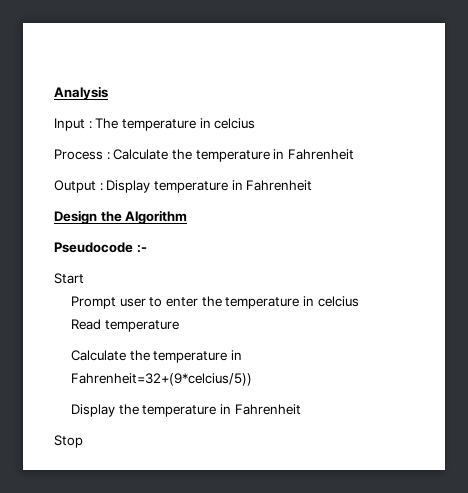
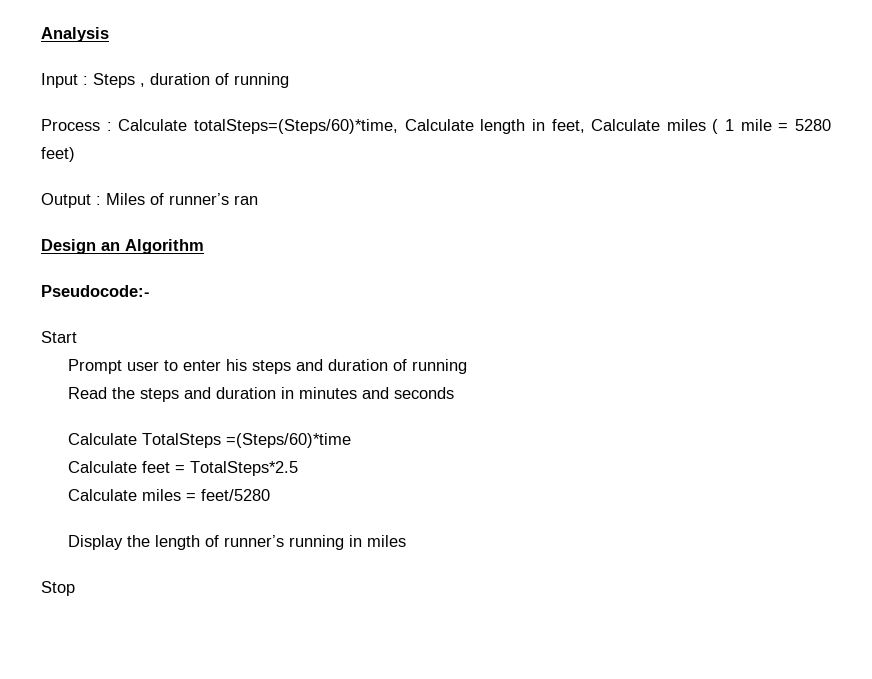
- Input : The temperature in celcius
- Process : Calculate the temperature in Fahrenheit
- Output : Display temperature in Fahrenheit
+ Input : Steps , duration of running
+ Process : Calculate totalSteps=(Steps/60)*time, Calculate length in feet, Calculate miles ( 1 mile = 5280 feet)
+ Output : Miles of runner’s ran
- Design the Algorithm
+ Design an Algorithm
- Pseudocode :-
+ Pseudocode:-
- Prompt user to enter the temperature in celcius
- Read temperature
- Calculate the temperature in Fahrenheit=32+(9*celcius/5))
- Display the temperature in Fahrenheit
+ Prompt user to enter his steps and duration of running
+ Read the steps and duration in minutes and seconds
+ Calculate TotalSteps =(Steps/60)*time
+ Calculate feet = TotalSteps*2.5
+ Calculate miles = feet/5280
+ Display the length of runner’s running in miles

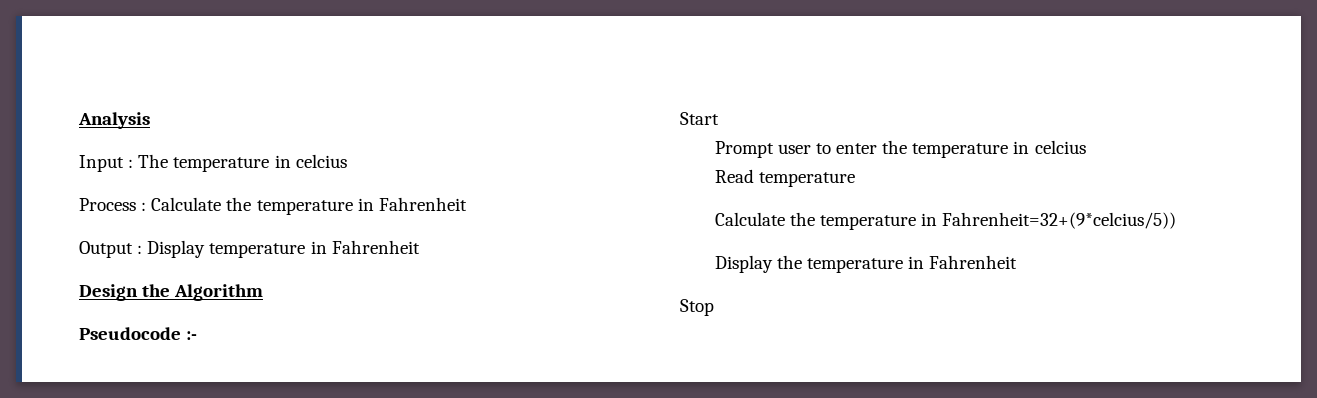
- Input : Steps , duration of running
- Process : Calculate totalSteps=(Steps/60)*time, Calculate length in feet, Calculate miles ( 1 mile = 5280 feet)
- Output : Miles of runner’s ran
+ Input : The temperature in celcius
+ Process : Calculate the temperature in Fahrenheit
+ Output : Display temperature in Fahrenheit
- Design an Algorithm
+ Design the Algorithm
- Pseudocode:-
+ Pseudocode :-
- Prompt user to enter his steps and duration of running
- Read the steps and duration in minutes and seconds
- Calculate TotalSteps =(Steps/60)*time
- Calculate feet = TotalSteps*2.5
- Calculate miles = feet/5280
- Display the length of runner’s running in miles
+ Prompt user to enter the temperature in celcius
+ Read temperature
+ Calculate the temperature in Fahrenheit=32+(9*celcius/5))
+ Display the temperature in Fahrenheit

